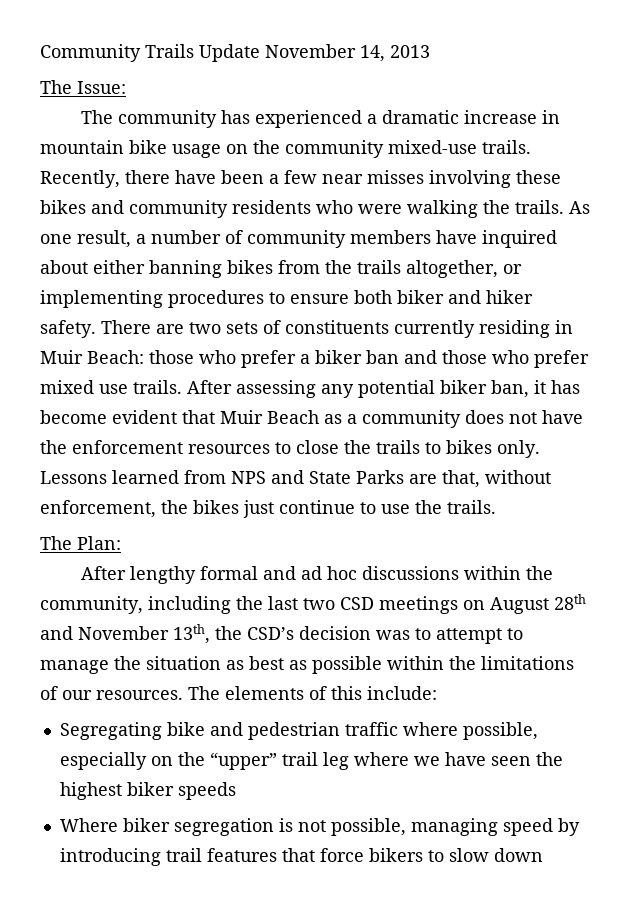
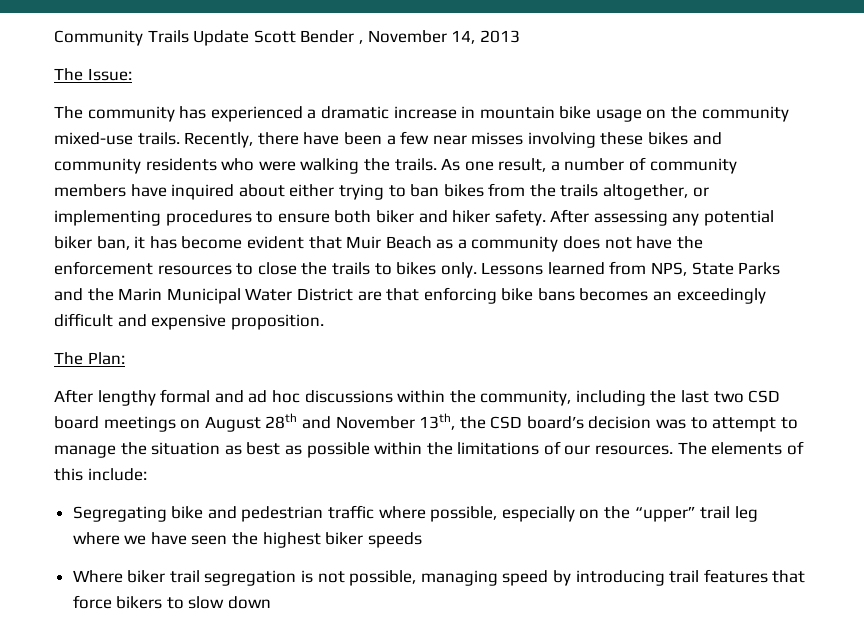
- Community Trails Update November 14, 2013
+ Community Trails Update Scott Bender , November 14, 2013
- As one result, a number of community members have inquired about either banning bikes from the trails altogether, or implementing procedures to ensure both biker and hiker safety.
+ As one result, a number of community members have inquired about either trying to ban bikes from the trails altogether, or implementing procedures to ensure both biker and hiker safety.
- There are two sets of constituents currently residing in Muir Beach: those who prefer a biker ban and those who prefer mixed use trails.
- Lessons learned from NPS and State Parks are that, without enforcement, the bikes just continue to use the trails.
+ Lessons learned from NPS, State Parks and the Marin Municipal Water District are that enforcing bike bans becomes an exceedingly difficult and expensive proposition.
- After lengthy formal and ad hoc discussions within the community, including the last two CSD meetings on August 28th and November 13th, the CSD’s decision was to attempt to manage the situation as best as possible within the limitations of our resources.
+ After lengthy formal and ad hoc discussions within the community, including the last two CSD board meetings on August 28th and November 13th, the CSD board’s decision was to attempt to manage the situation as best as possible within the limitations of our resources.
- Where biker segregation is not possible, managing speed by introducing trail features that force bikers to slow down
+ Where biker trail segregation is not possible, managing speed by introducing trail features that force bikers to slow down

